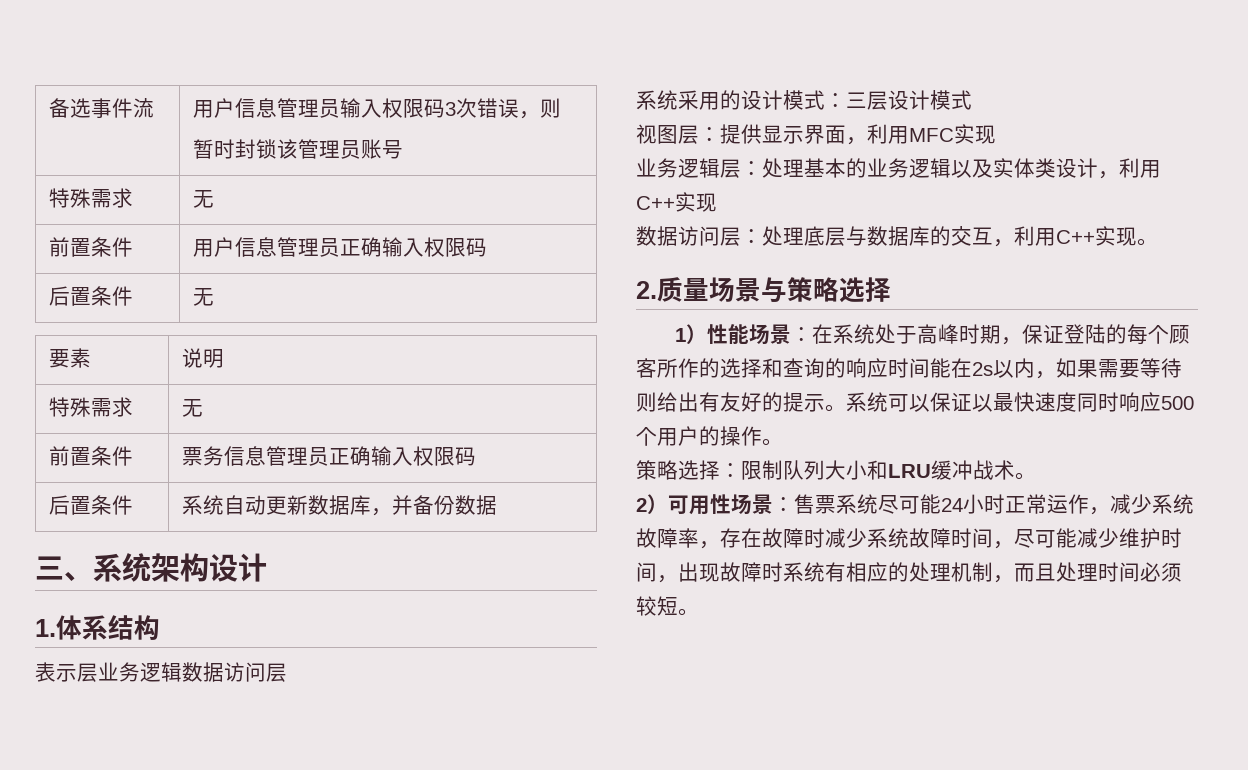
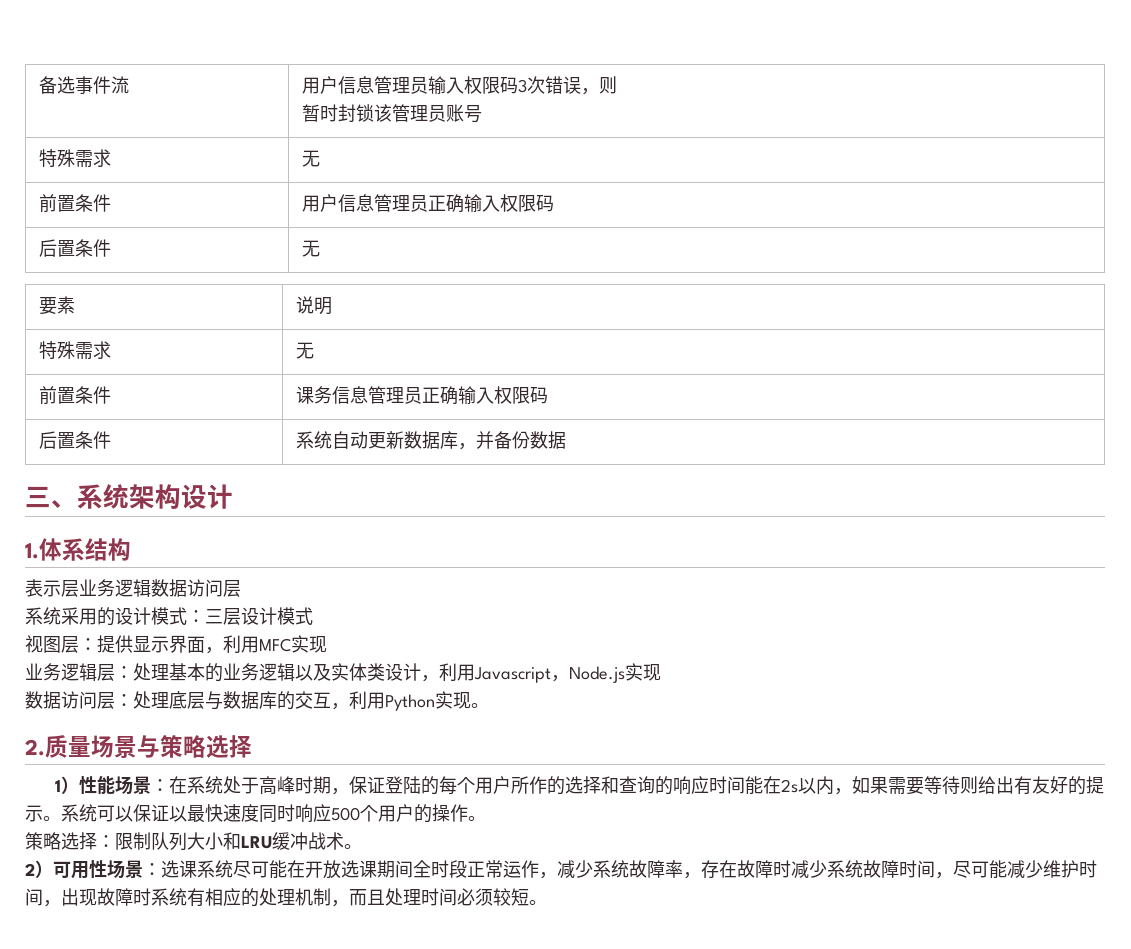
- 前置条件 | 票务信息管理员正确输入权限码
+ 前置条件 | 课务信息管理员正确输入权限码
- 业务逻辑层：处理基本的业务逻辑以及实体类设计，利用C++实现
+ 业务逻辑层：处理基本的业务逻辑以及实体类设计，利用Javascript，Node.js实现
- 数据访问层：处理底层与数据库的交互，利用C++实现。
+ 数据访问层：处理底层与数据库的交互，利用Python实现。
- 1）性能场景：在系统处于高峰时期，保证登陆的每个顾客所作的选择和查询的响应时间能在2s以内，如果需要等待则给出有友好的提示。
+ 1）性能场景：在系统处于高峰时期，保证登陆的每个用户所作的选择和查询的响应时间能在2s以内，如果需要等待则给出有友好的提示。
- 2）可用性场景：售票系统尽可能24小时正常运作，减少系统故障率，存在故障时减少系统故障时间，尽可能减少维护时间，出现故障时系统有相应的处理机制，而且处理时间必须较短。
+ 2）可用性场景：选课系统尽可能在开放选课期间全时段正常运作，减少系统故障率，存在故障时减少系统故障时间，尽可能减少维护时间，出现故障时系统有相应的处理机制，而且处理时间必须较短。

